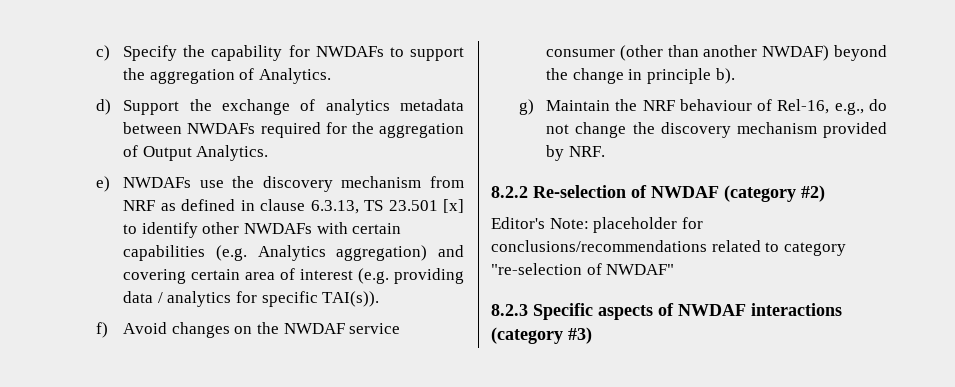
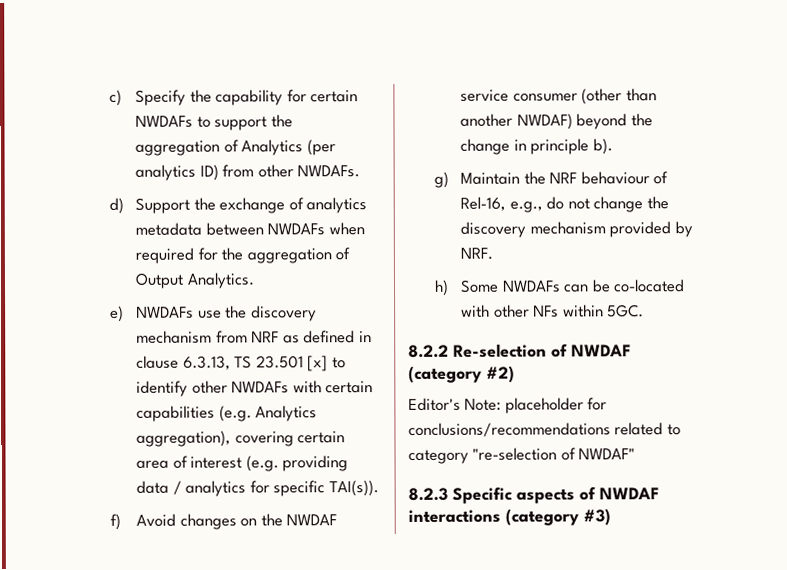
- c) Specify the capability for NWDAFs to support the aggregation of Analytics.
+ c) Specify the capability for certain NWDAFs to support the aggregation of Analytics (per analytics ID) from other NWDAFs.
- d) Support the exchange of analytics metadata between NWDAFs required for the aggregation of Output Analytics.
+ d) Support the exchange of analytics metadata between NWDAFs when required for the aggregation of Output Analytics.
- e) NWDAFs use the discovery mechanism from NRF as defined in clause 6.3.13, TS 23.501 [x] to identify other NWDAFs with certain capabilities (e.g. Analytics aggregation) and covering certain area of interest (e.g. providing data / analytics for specific TAI(s)).
+ e) NWDAFs use the discovery mechanism from NRF as defined in clause 6.3.13, TS 23.501 [x] to identify other NWDAFs with certain capabilities (e.g. Analytics aggregation), covering certain area of interest (e.g. providing data / analytics for specific TAI(s)).
+ h) Some NWDAFs can be co-located with other NFs within 5GC.

